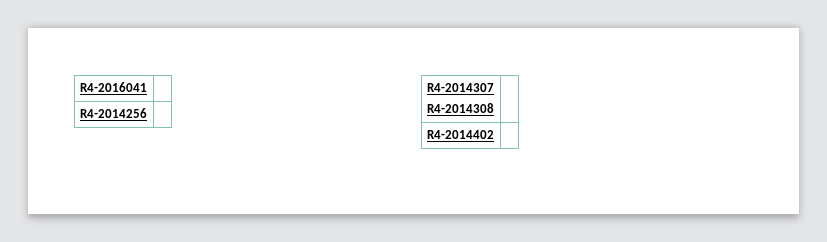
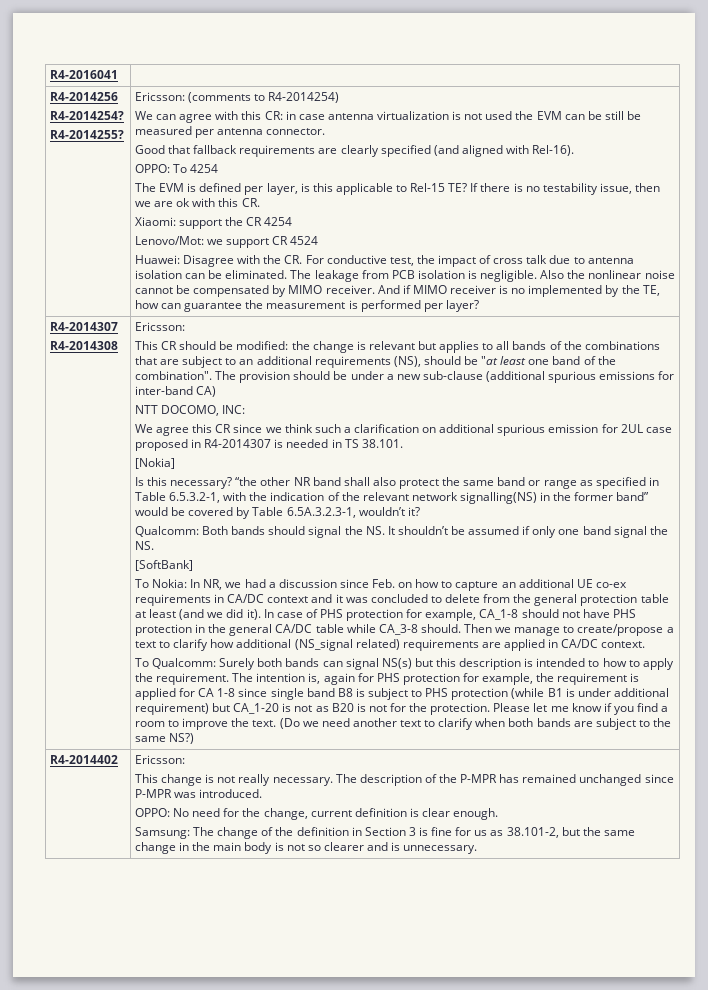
+ R4-2014254?
+ R4-2014255? | Ericsson: (comments to R4-2014254)
+ We can agree with this CR: in case antenna virtualization is not used the EVM can be still be measured per antenna connector.
+ Good that fallback requirements are clearly specified (and aligned with Rel-16).
+ OPPO: To 4254
+ The EVM is defined per layer, is this applicable to Rel-15 TE? If there is no testability issue, then we are ok with this CR.
+ Xiaomi: support the CR 4254
+ Lenovo/Mot: we support CR 4524
+ Huawei: Disagree with the CR. For conductive test, the impact of cross talk due to antenna isolation can be eliminated. The leakage from PCB isolation is negligible. Also the nonlinear noise cannot be compensated by MIMO receiver. And if MIMO receiver is no implemented by the TE, how can guarantee the measurement is performed per layer?
  R4-2014307
- R4-2014308 |
- R4-2014402 |
+ R4-2014308 | Ericsson:
+ This CR should be modified: the change is relevant but applies to all bands of the combinations that are subject to an additional requirements (NS), should be "at least one band of the combination". The provision should be under a new sub-clause (additional spurious emissions for inter-band CA)
+ NTT DOCOMO, INC:
+ We agree this CR since we think such a clarification on additional spurious emission for 2UL case proposed in R4-2014307 is needed in TS 38.101.
+ [Nokia]
+ Is this necessary? “the other NR band shall also protect the same band or range as specified in Table 6.5.3.2-1, with the indication of the relevant network signalling(NS) in the former band” would be covered by Table 6.5A.3.2.3-1, wouldn’t it?
+ Qualcomm: Both bands should signal the NS. It shouldn’t be assumed if only one band signal the NS.
+ [SoftBank]
+ To Nokia: In NR, we had a discussion since Feb. on how to capture an additional UE co-ex requirements in CA/DC context and it was concluded to delete from the general protection table at least (and we did it). In case of PHS protection for example, CA_1-8 should not have PHS protection in the general CA/DC table while CA_3-8 should. Then we manage to create/propose a text to clarify how additional (NS_signal related) requirements are applied in CA/DC context.
+ To Qualcomm: Surely both bands can signal NS(s) but this description is intended to how to apply the requirement. The intention is, again for PHS protection for example, the requirement is applied for CA 1-8 since single band B8 is subject to PHS protection (while B1 is under additional requirement) but CA_1-20 is not as B20 is not for the protection. Please let me know if you find a room to improve the text. (Do we need another text to clarify when both bands are subject to the same NS?)
+ R4-2014402 | Ericsson:
+ This change is not really necessary. The description of the P-MPR has remained unchanged since P-MPR was introduced.
+ OPPO: No need for the change, current definition is clear enough.
+ Samsung: The change of the definition in Section 3 is fine for us as 38.101-2, but the same change in the main body is not so clearer and is unnecessary.

